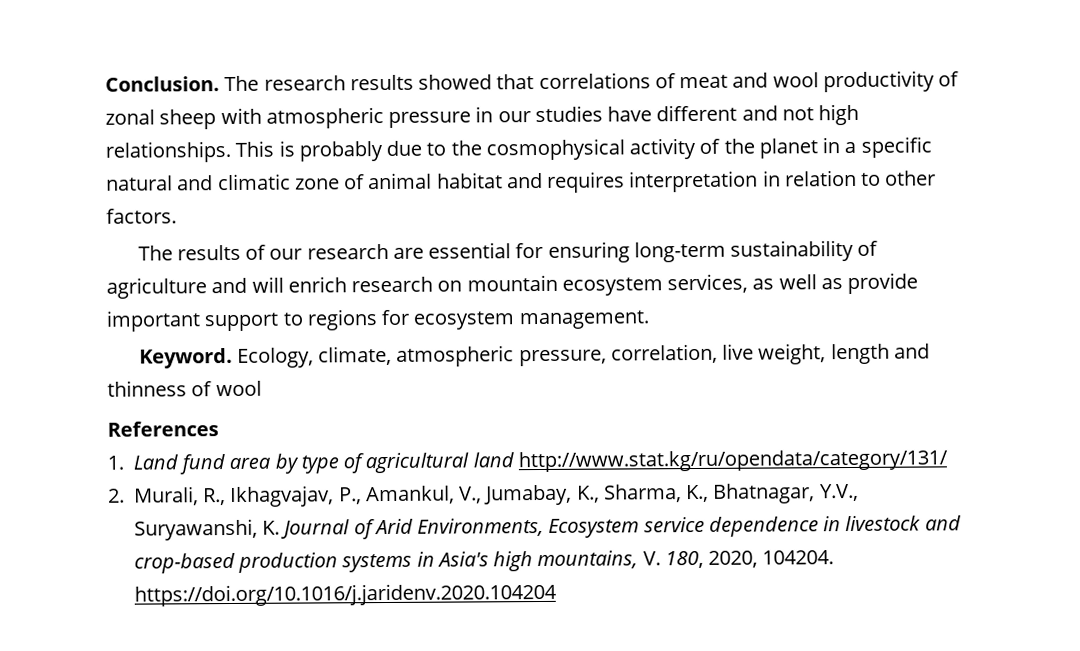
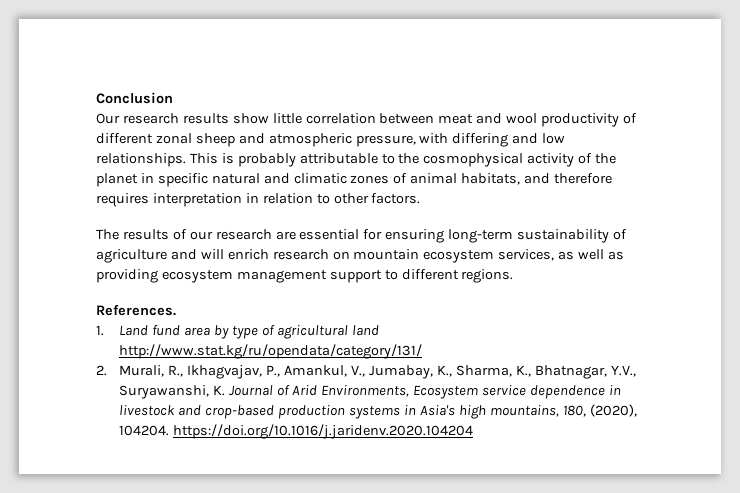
- Conclusion. The research results showed that correlations of meat and wool productivity of zonal sheep with atmospheric pressure in our studies have different and not high relationships.
+ Conclusion
+ Our research results show little correlation between meat and wool productivity of different zonal sheep and atmospheric pressure, with differing and low relationships.
- This is probably due to the cosmophysical activity of the planet in a specific natural and climatic zone of animal habitat and requires interpretation in relation to other factors.
+ This is probably attributable to the cosmophysical activity of the planet in specific natural and climatic zones of animal habitats, and therefore requires interpretation in relation to other factors.
- The results of our research are essential for ensuring long-term sustainability of agriculture and will enrich research on mountain ecosystem services, as well as provide important support to regions for ecosystem management.
- Keyword. Ecology, climate, atmospheric pressure, correlation, live weight, length and thinness of wool
- References
+ The results of our research are essential for ensuring long-term sustainability of agriculture and will enrich research on mountain ecosystem services, as well as providing ecosystem management support to different regions.
+ References.
- 2. Murali, R., Ikhagvajav, P., Amankul, V., Jumabay, K., Sharma, K., Bhatnagar, Y.V., Suryawanshi, K. Journal of Arid Environments, Ecosystem service dependence in livestock and crop-based production systems in Asia's high mountains, V. 180, 2020, 104204. https://doi.org/10.1016/j.jaridenv.2020.104204
+ 2. Murali, R., Ikhagvajav, P., Amankul, V., Jumabay, K., Sharma, K., Bhatnagar, Y.V., Suryawanshi, K. Journal of Arid Environments, Ecosystem service dependence in livestock and crop-based production systems in Asia's high mountains, 180, (2020), 104204. https://doi.org/10.1016/j.jaridenv.2020.104204

